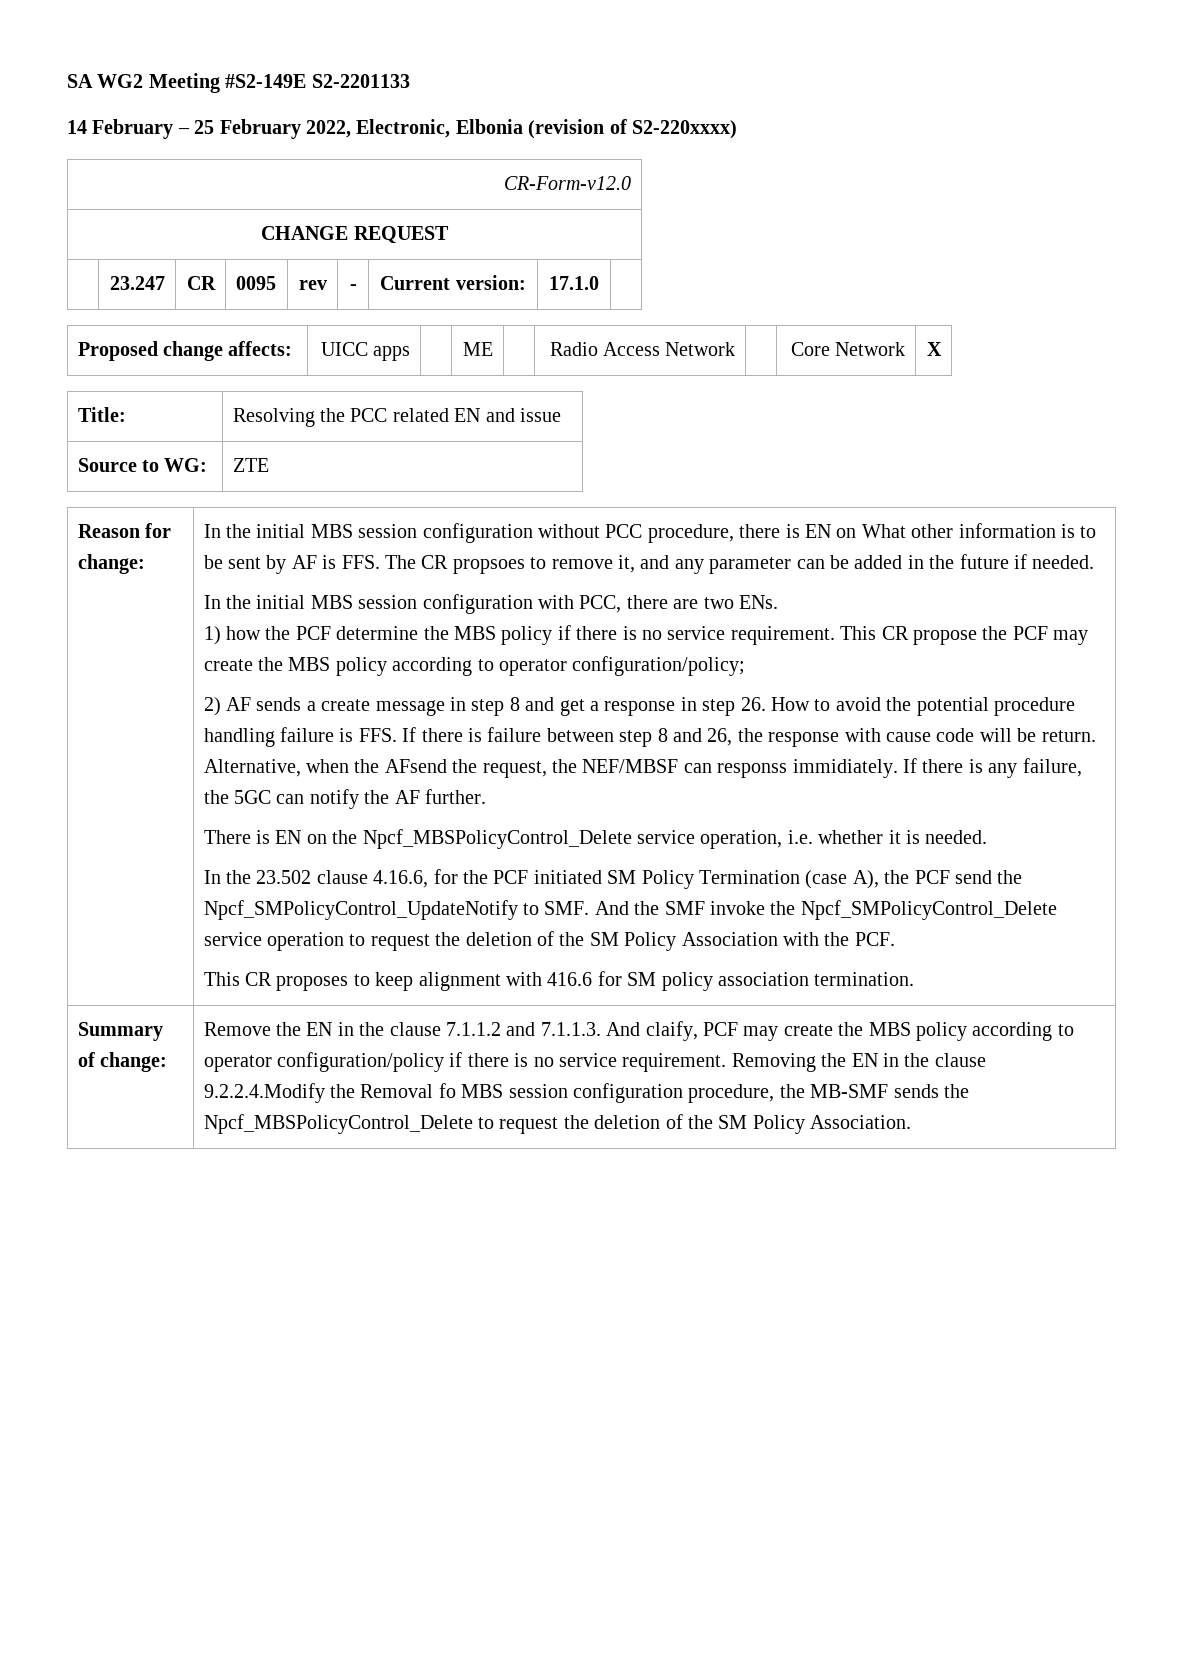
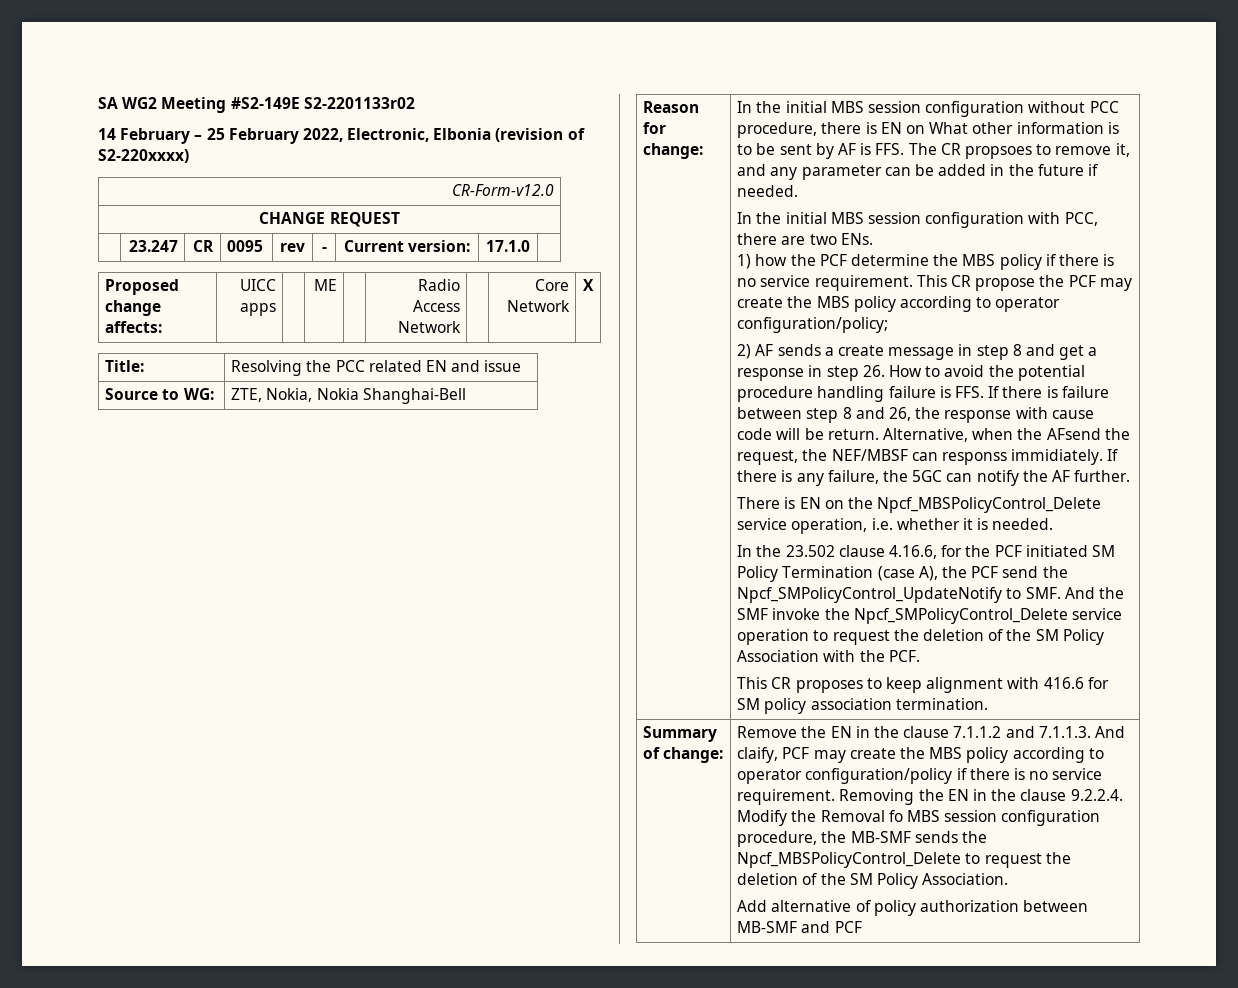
- SA WG2 Meeting #S2-149E S2-2201133
+ SA WG2 Meeting #S2-149E S2-2201133r02
- Source to WG: | ZTE
+ Source to WG: | ZTE, Nokia, Nokia Shanghai-Bell
- Removing the EN in the clause 9.2.2.4.Modify the Removal fo MBS session configuration procedure, the MB-SMF sends the Npcf_MBSPolicyControl_Delete to request the deletion of the SM Policy Association.
+ Removing the EN in the clause 9.2.2.4. Modify the Removal fo MBS session configuration procedure, the MB-SMF sends the Npcf_MBSPolicyControl_Delete to request the deletion of the SM Policy Association.
+ Add alternative of policy authorization between MB-SMF and PCF

